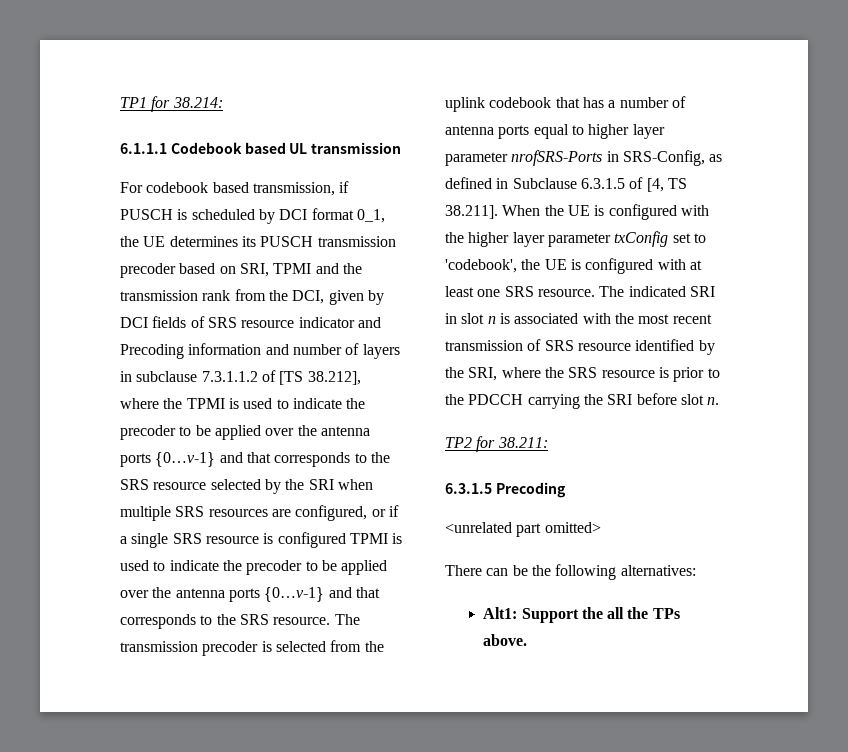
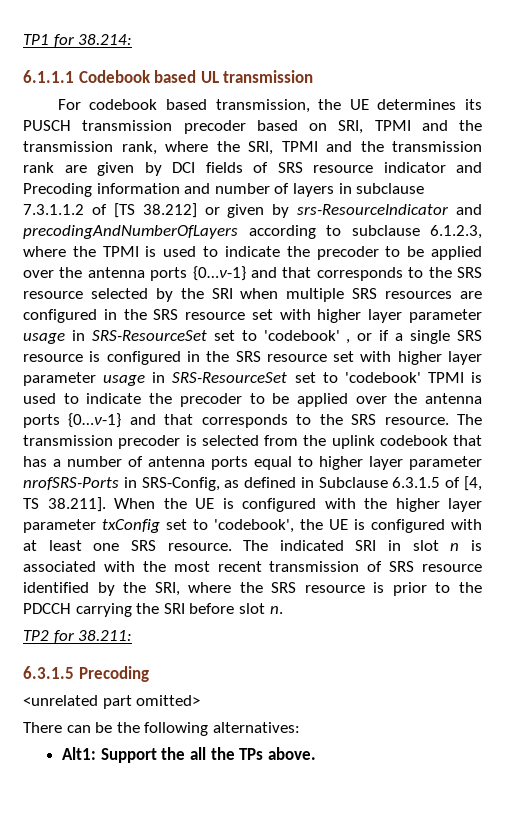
- For codebook based transmission, if PUSCH is scheduled by DCI format 0_1, the UE determines its PUSCH transmission precoder based on SRI, TPMI and the transmission rank from the DCI, given by DCI fields of SRS resource indicator and Precoding information and number of layers in subclause 7.3.1.1.2 of [TS 38.212], where the TPMI is used to indicate the precoder to be applied over the antenna ports {0…ν-1} and that corresponds to the SRS resource selected by the SRI when multiple SRS resources are configured, or if a single SRS resource is configured TPMI is used to indicate the precoder to be applied over the antenna ports {0…ν-1} and that corresponds to the SRS resource.
+ For codebook based transmission, the UE determines its PUSCH transmission precoder based on SRI, TPMI and the transmission rank, where the SRI, TPMI and the transmission rank are given by DCI fields of SRS resource indicator and Precoding information and number of layers in subclause 7.3.1.1.2 of [TS 38.212] or given by srs-ResourceIndicator and precodingAndNumberOfLayers according to subclause 6.1.2.3, where the TPMI is used to indicate the precoder to be applied over the antenna ports {0…ν-1} and that corresponds to the SRS resource selected by the SRI when multiple SRS resources are configured in the SRS resource set with higher layer parameter usage in SRS-ResourceSet set to 'codebook' , or if a single SRS resource is configured in the SRS resource set with higher layer parameter usage in SRS-ResourceSet set to 'codebook' TPMI is used to indicate the precoder to be applied over the antenna ports {0…ν-1} and that corresponds to the SRS resource.

